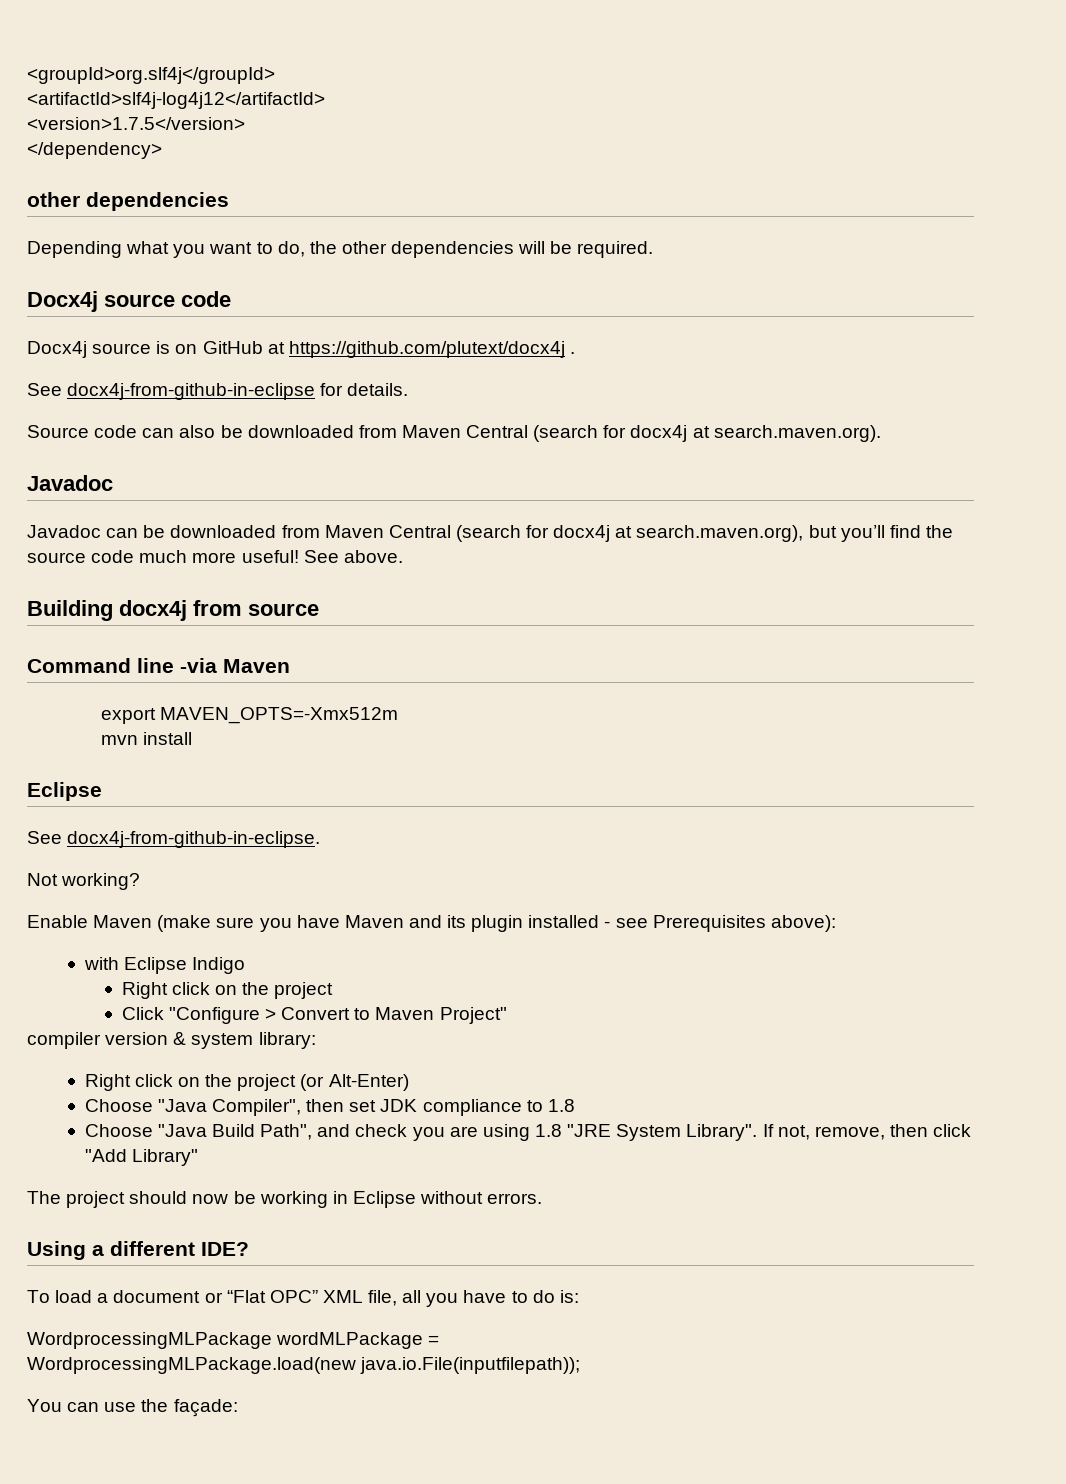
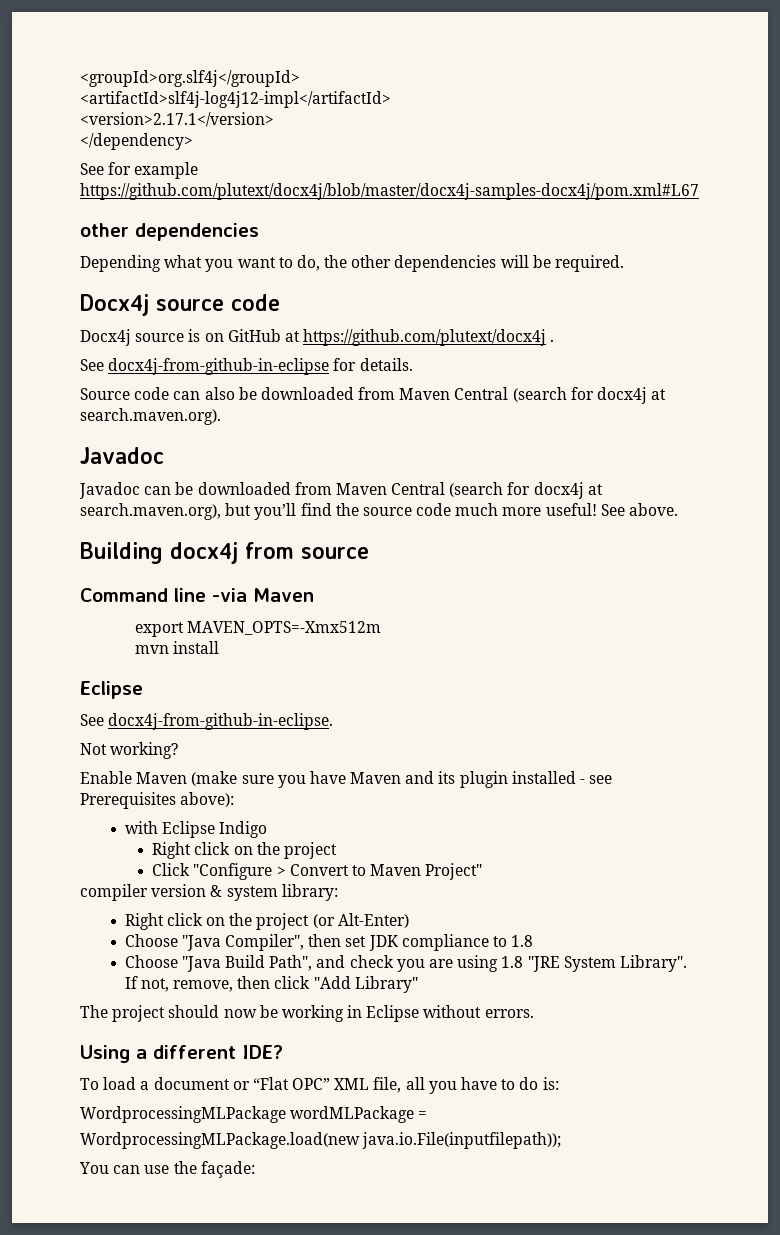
- <artifactId>slf4j-log4j12</artifactId>
- <version>1.7.5</version>
+ <artifactId>slf4j-log4j12-impl</artifactId>
+ <version>2.17.1</version>
+ See for example https://github.com/plutext/docx4j/blob/master/docx4j-samples-docx4j/pom.xml#L67

